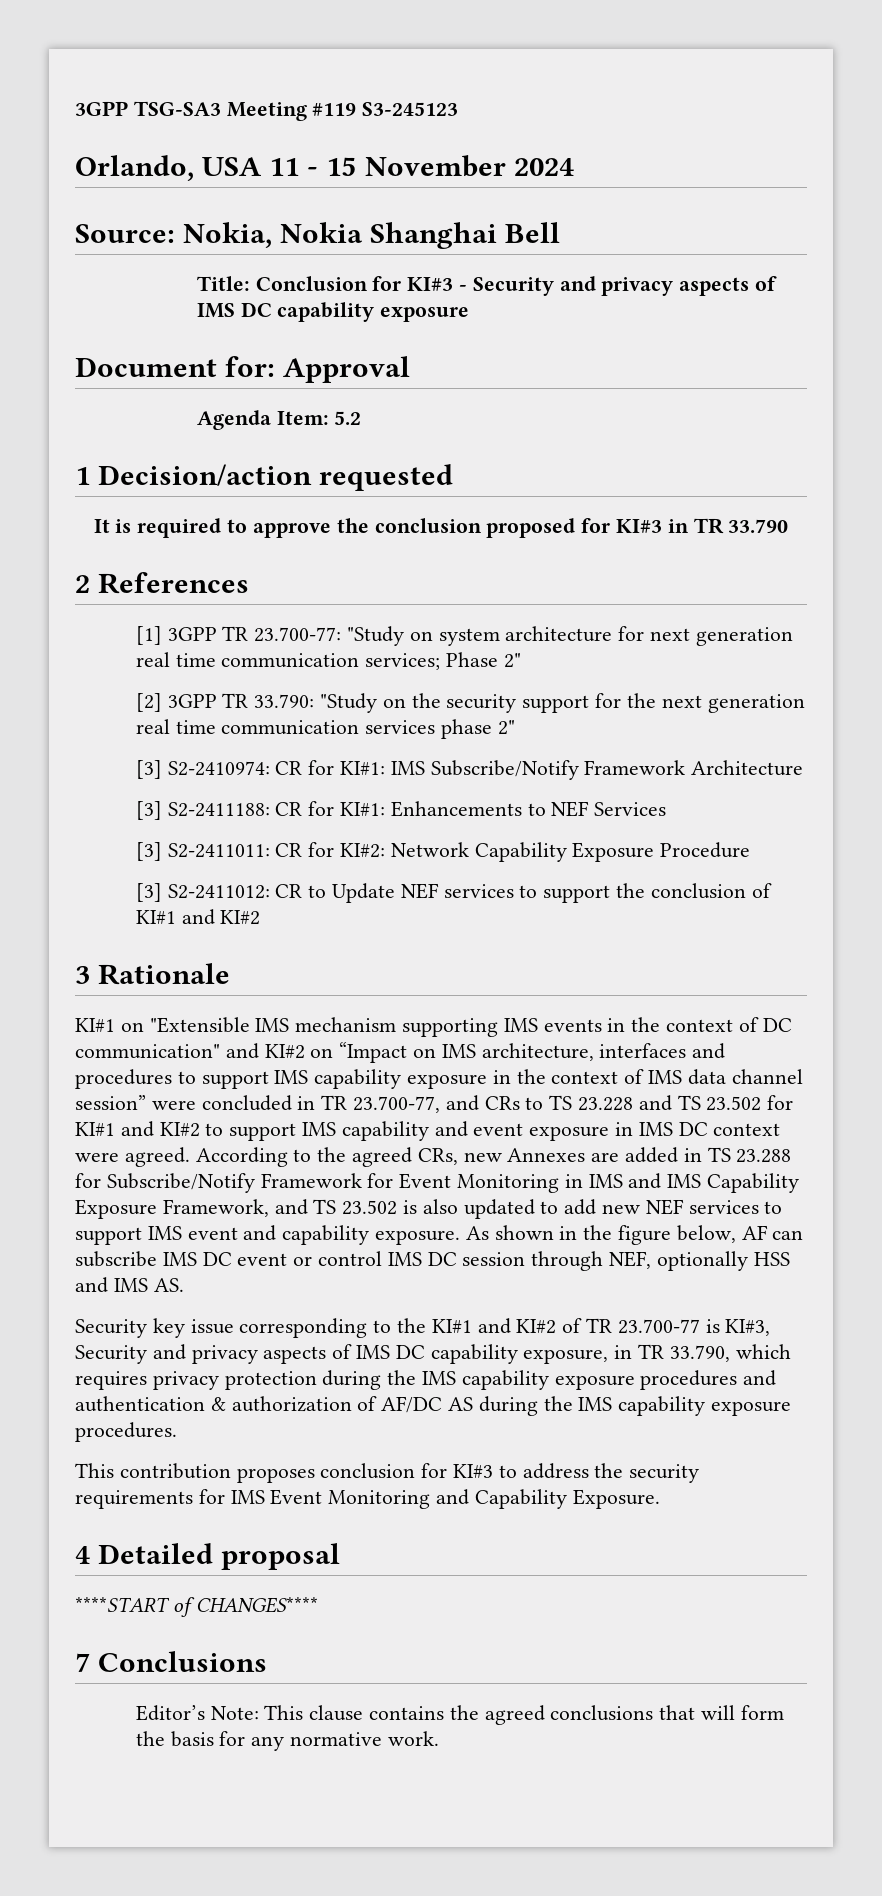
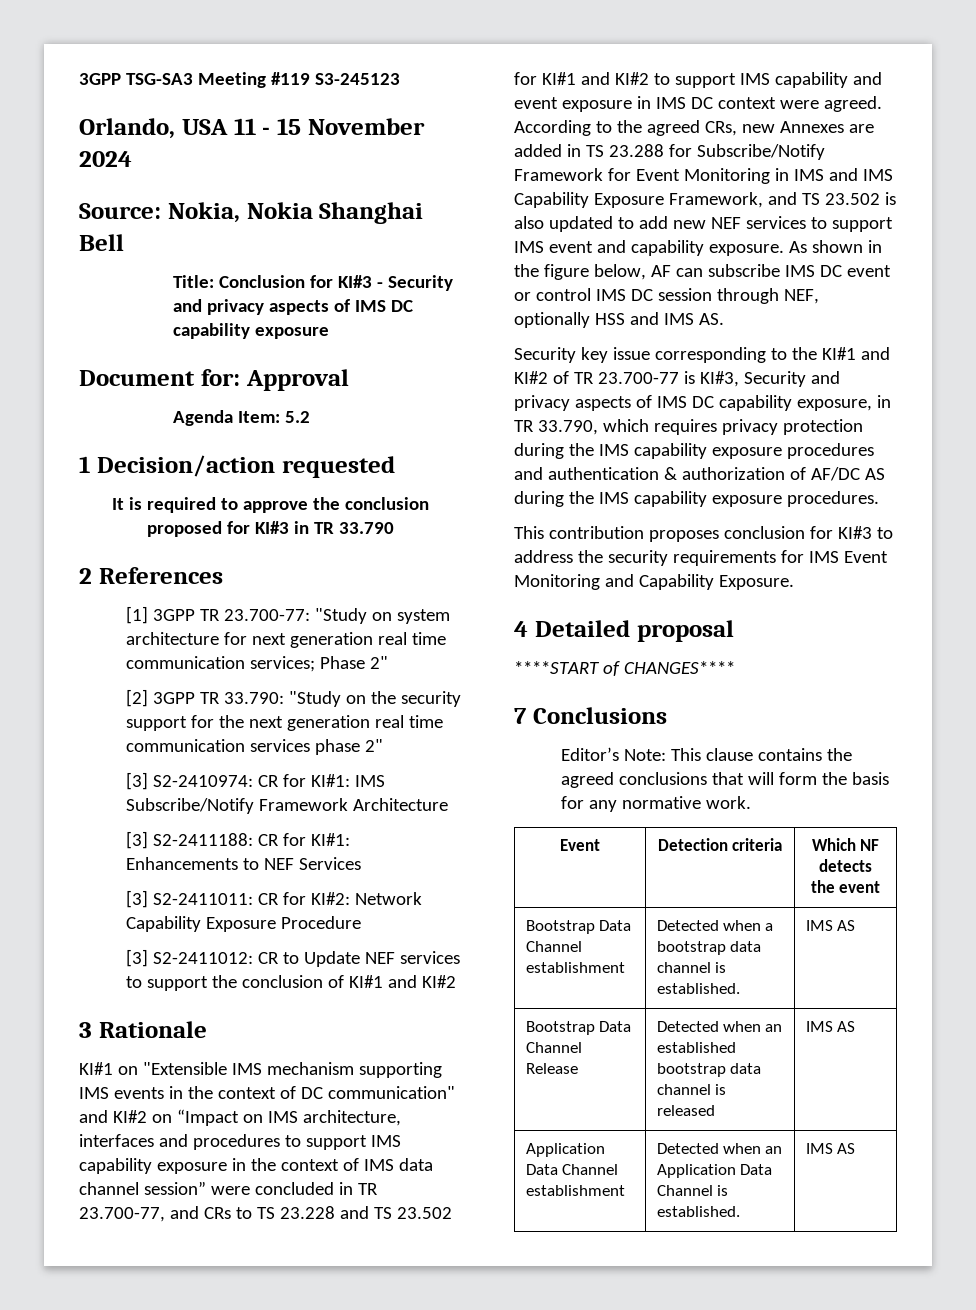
+ Event | Detection criteria | Which NF detects the event
+ Bootstrap Data Channel establishment | Detected when a bootstrap data channel is established. | IMS AS
+ Bootstrap Data Channel Release | Detected when an established bootstrap data channel is released | IMS AS
+ Application Data Channel establishment | Detected when an Application Data Channel is established. | IMS AS

